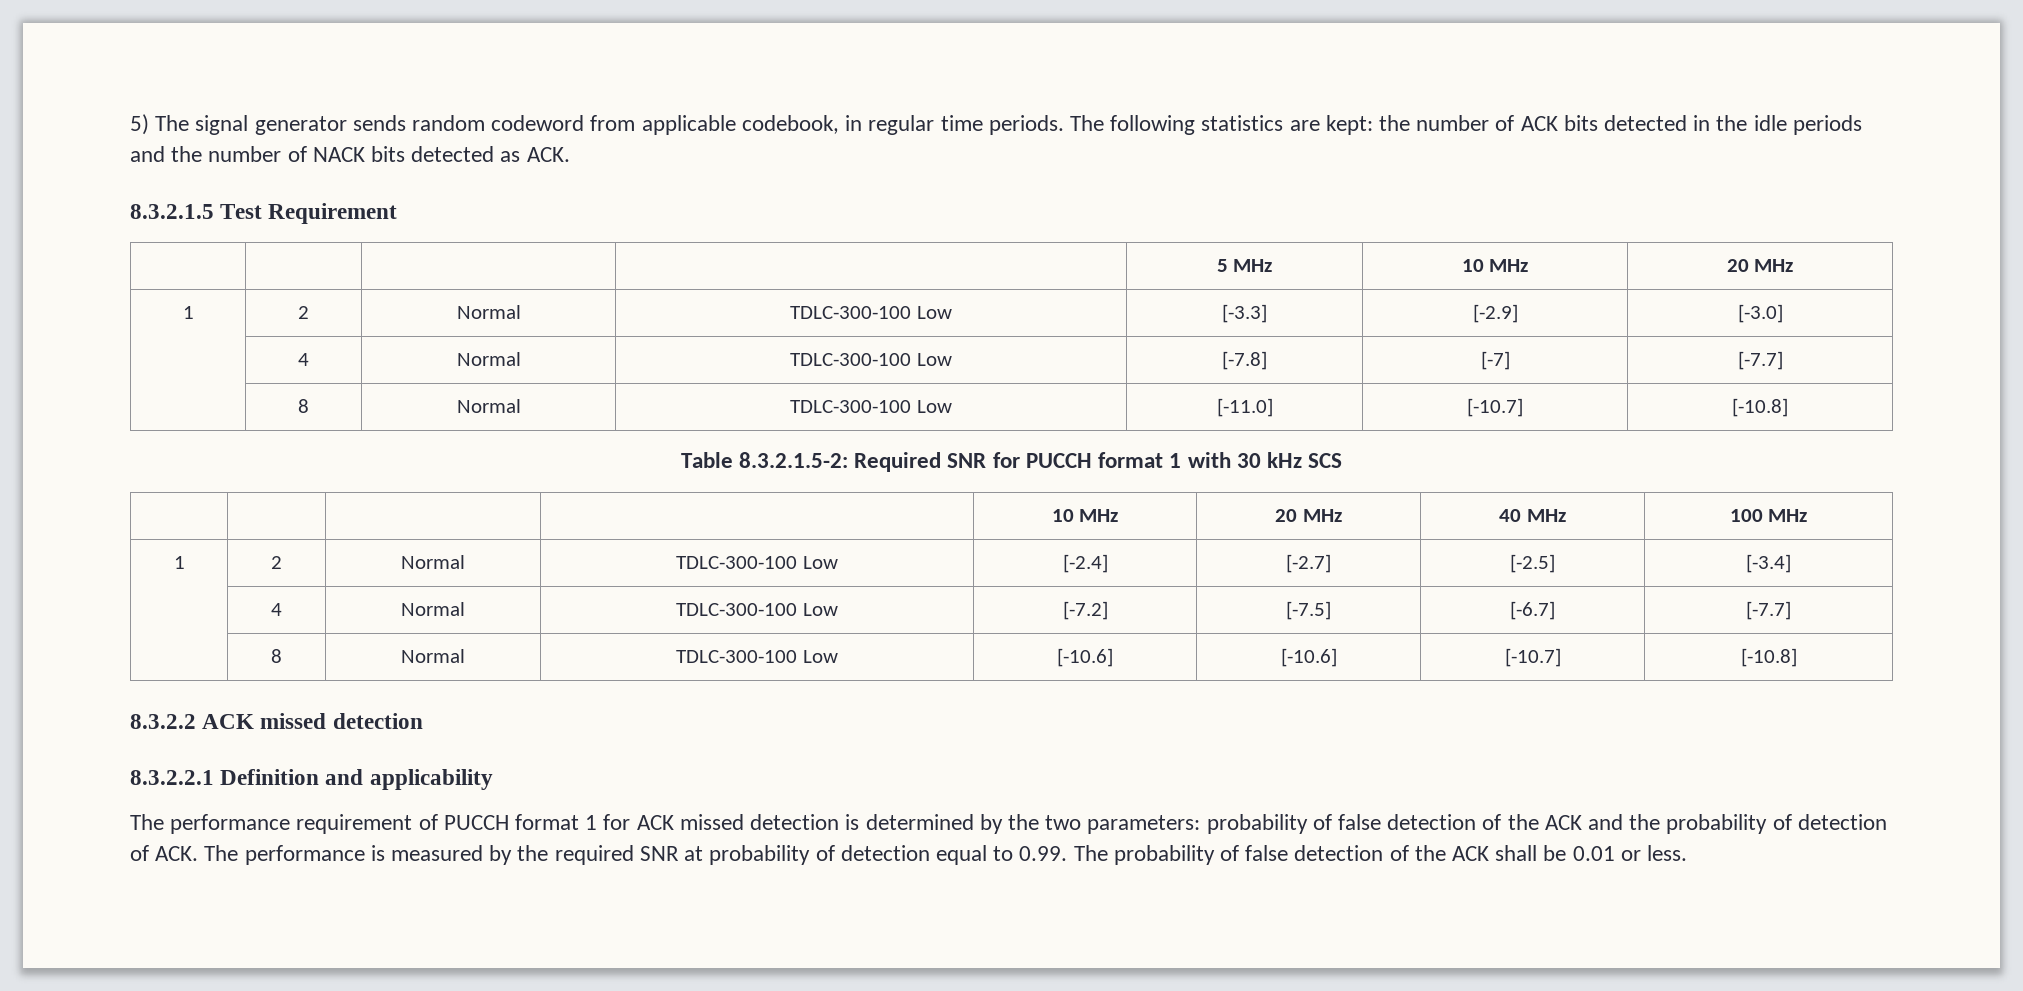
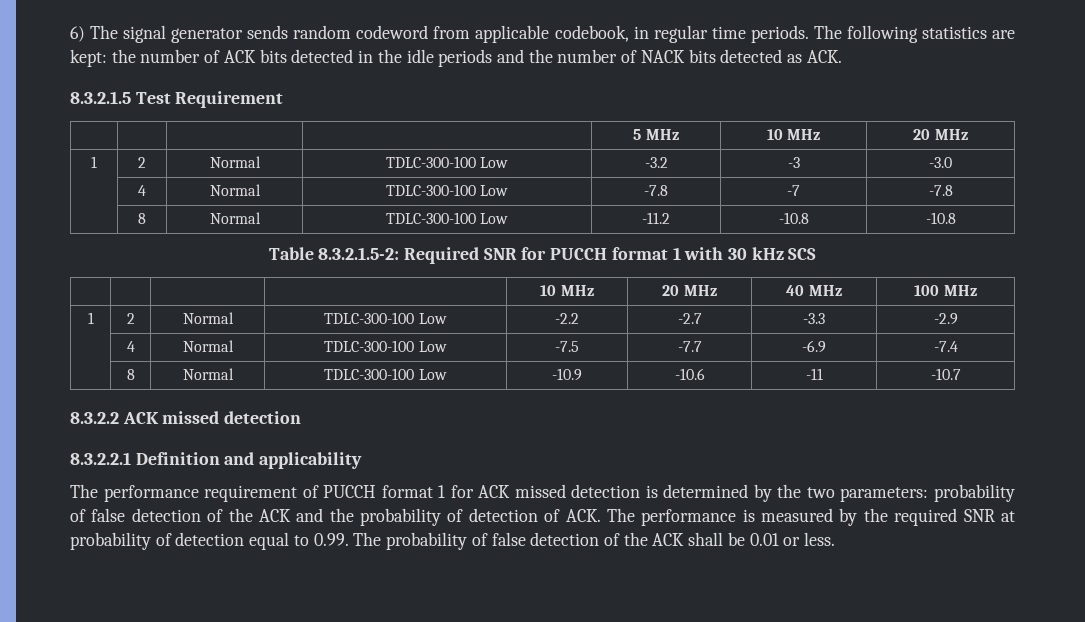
- 5) The signal generator sends random codeword from applicable codebook, in regular time periods.
+ 6) The signal generator sends random codeword from applicable codebook, in regular time periods.
- 1 | 2 | Normal | TDLC-300-100 Low | [-3.3] | [-2.9] | [-3.0]
- | 4 | Normal | TDLC-300-100 Low | [-7.8] | [-7] | [-7.7]
- | 8 | Normal | TDLC-300-100 Low | [-11.0] | [-10.7] | [-10.8]
+ 1 | 2 | Normal | TDLC-300-100 Low | -3.2 | -3 | -3.0
+ | 4 | Normal | TDLC-300-100 Low | -7.8 | -7 | -7.8
+ | 8 | Normal | TDLC-300-100 Low | -11.2 | -10.8 | -10.8
- 1 | 2 | Normal | TDLC-300-100 Low | [-2.4] | [-2.7] | [-2.5] | [-3.4]
- | 4 | Normal | TDLC-300-100 Low | [-7.2] | [-7.5] | [-6.7] | [-7.7]
- | 8 | Normal | TDLC-300-100 Low | [-10.6] | [-10.6] | [-10.7] | [-10.8]
+ 1 | 2 | Normal | TDLC-300-100 Low | -2.2 | -2.7 | -3.3 | -2.9
+ | 4 | Normal | TDLC-300-100 Low | -7.5 | -7.7 | -6.9 | -7.4
+ | 8 | Normal | TDLC-300-100 Low | -10.9 | -10.6 | -11 | -10.7

